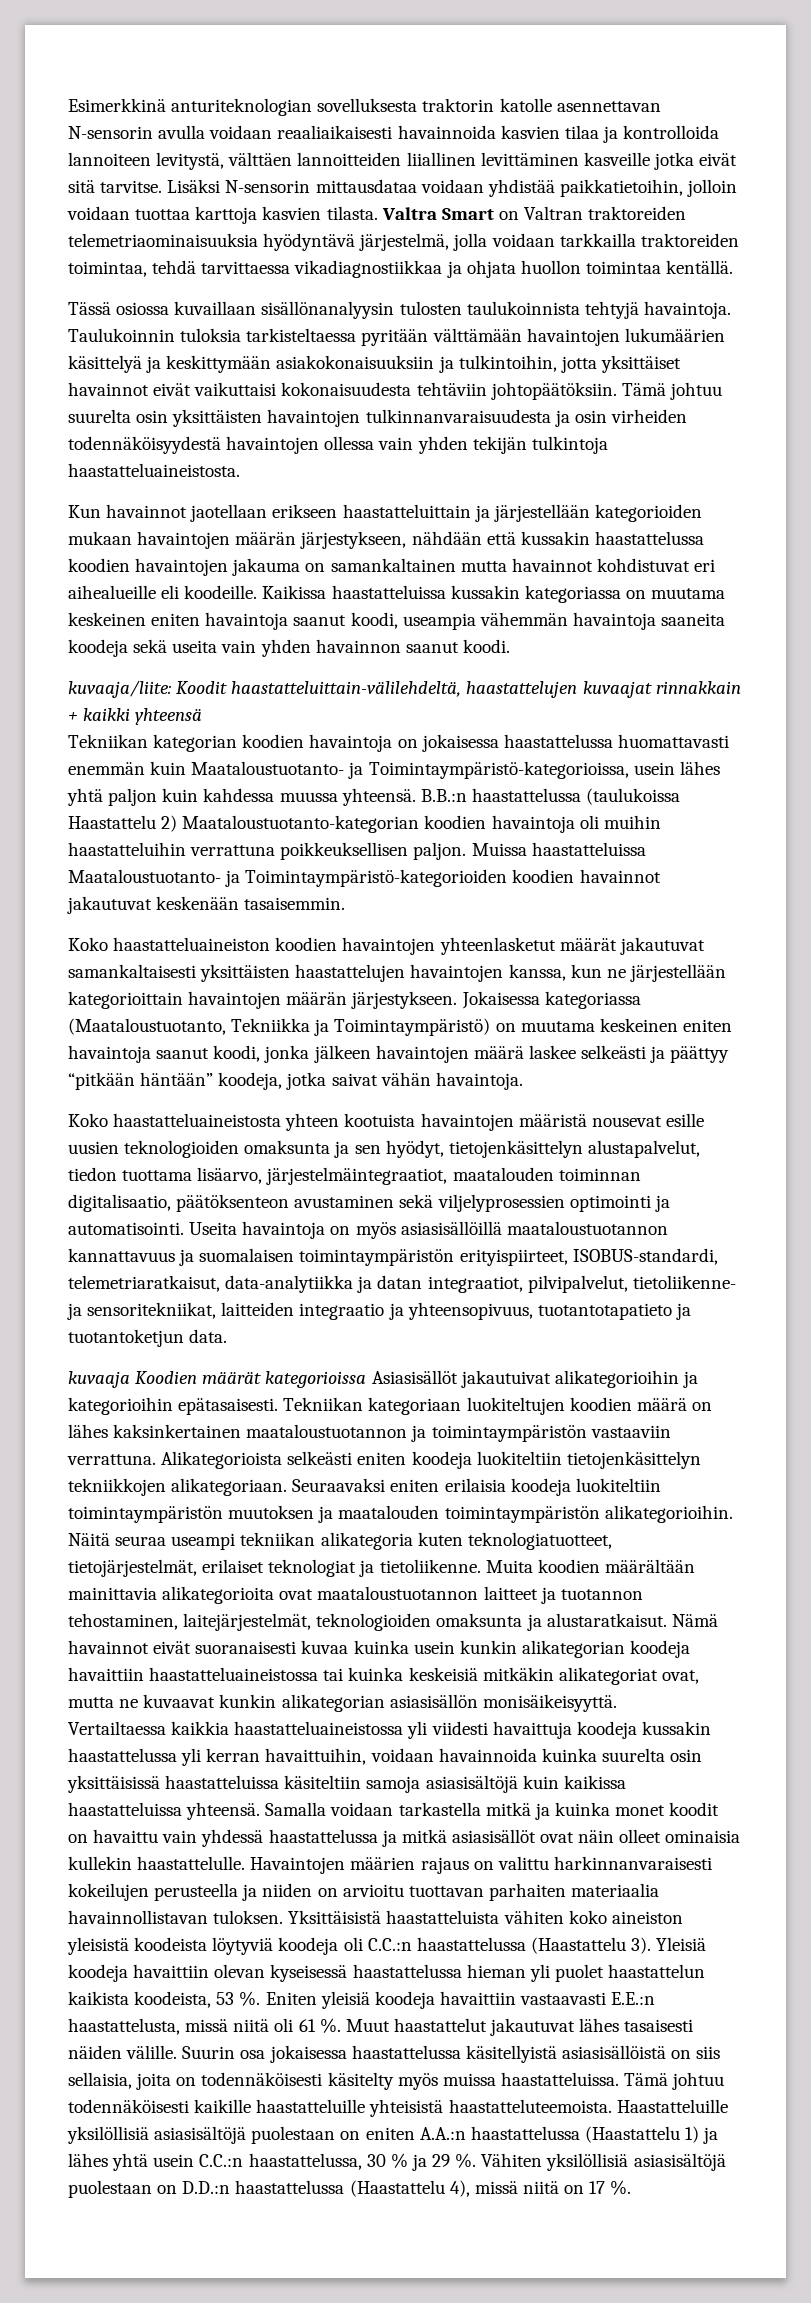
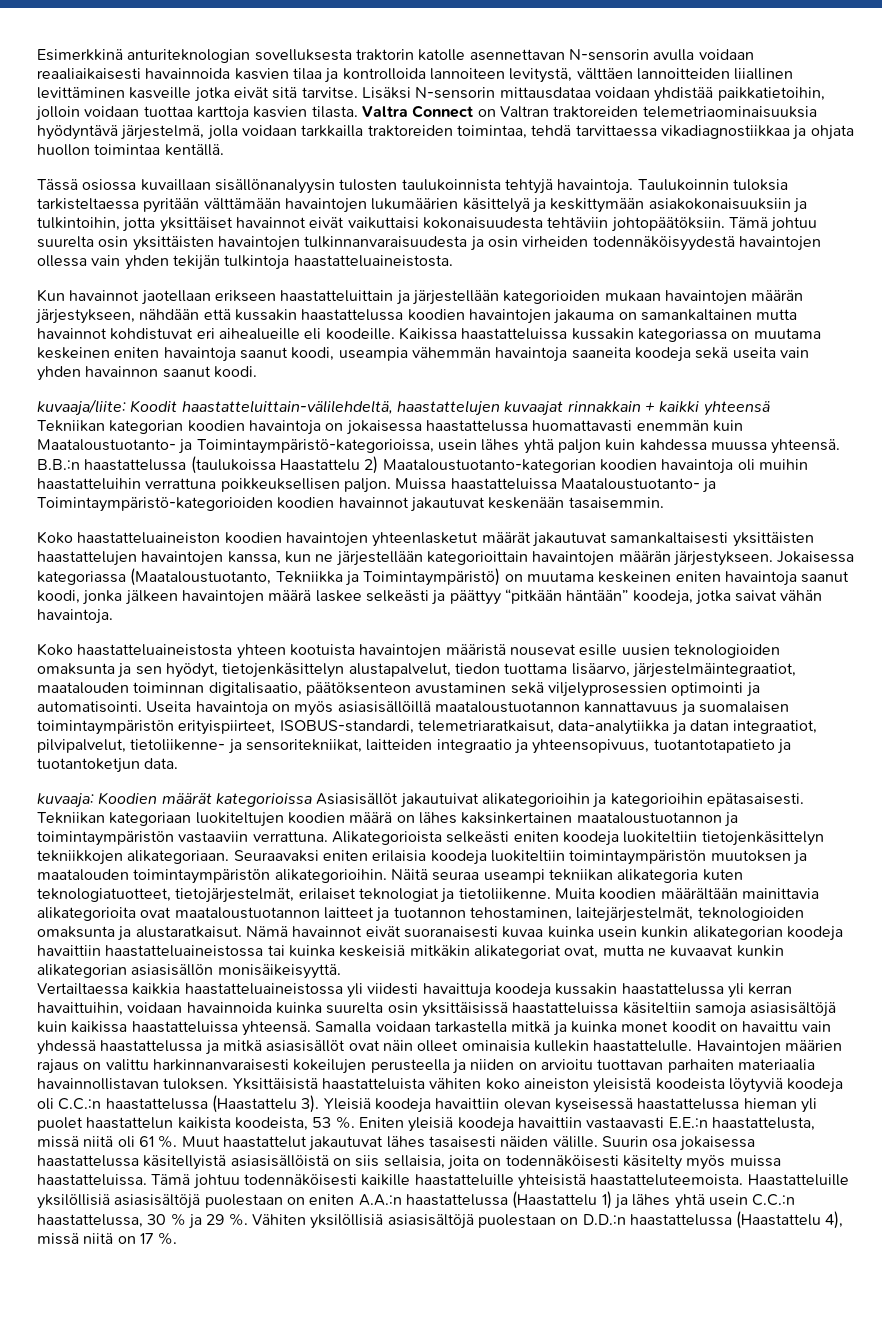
- Valtra Smart on Valtran traktoreiden telemetriaominaisuuksia hyödyntävä järjestelmä, jolla voidaan tarkkailla traktoreiden toimintaa, tehdä tarvittaessa vikadiagnostiikkaa ja ohjata huollon toimintaa kentällä.
+ Valtra Connect on Valtran traktoreiden telemetriaominaisuuksia hyödyntävä järjestelmä, jolla voidaan tarkkailla traktoreiden toimintaa, tehdä tarvittaessa vikadiagnostiikkaa ja ohjata huollon toimintaa kentällä.
- kuvaaja Koodien määrät kategorioissa Asiasisällöt jakautuivat alikategorioihin ja kategorioihin epätasaisesti.
+ kuvaaja: Koodien määrät kategorioissa Asiasisällöt jakautuivat alikategorioihin ja kategorioihin epätasaisesti.

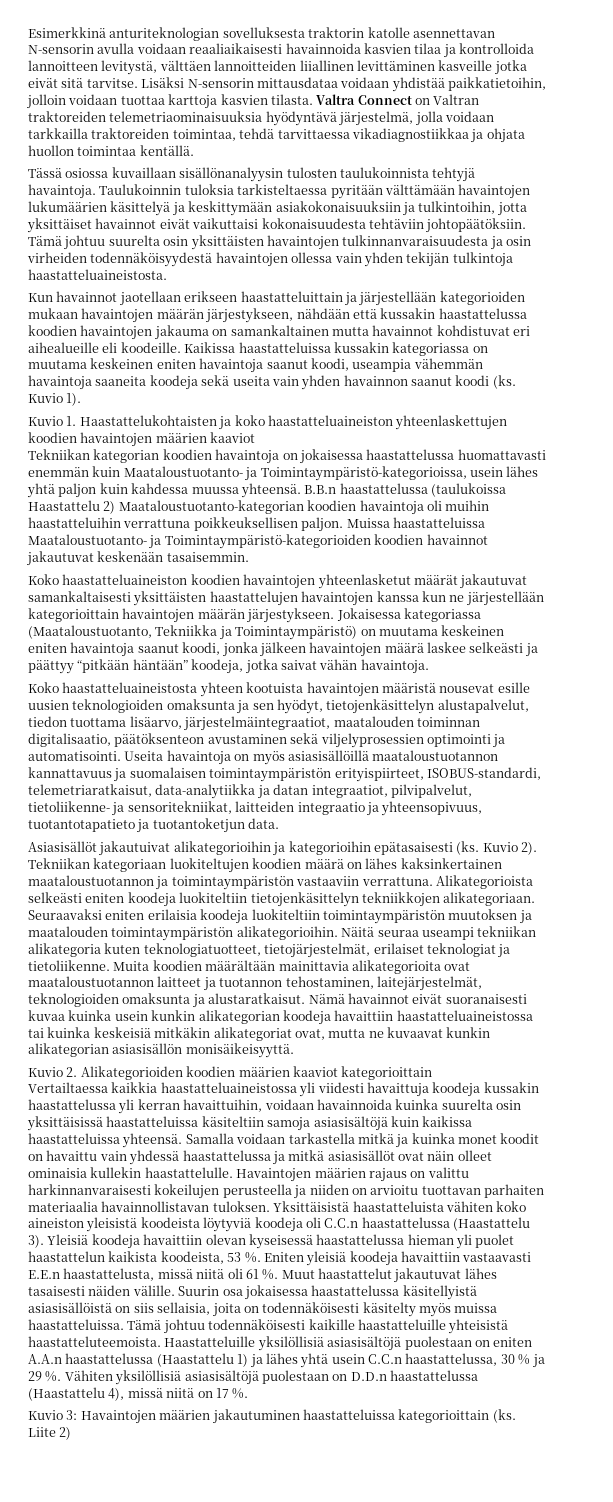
- Esimerkkinä anturiteknologian sovelluksesta traktorin katolle asennettavan N-sensorin avulla voidaan reaaliaikaisesti havainnoida kasvien tilaa ja kontrolloida lannoiteen levitystä, välttäen lannoitteiden liiallinen levittäminen kasveille jotka eivät sitä tarvitse.
+ Esimerkkinä anturiteknologian sovelluksesta traktorin katolle asennettavan N-sensorin avulla voidaan reaaliaikaisesti havainnoida kasvien tilaa ja kontrolloida lannoitteen levitystä, välttäen lannoitteiden liiallinen levittäminen kasveille jotka eivät sitä tarvitse.
- Kaikissa haastatteluissa kussakin kategoriassa on muutama keskeinen eniten havaintoja saanut koodi, useampia vähemmän havaintoja saaneita koodeja sekä useita vain yhden havainnon saanut koodi.
- kuvaaja/liite: Koodit haastatteluittain-välilehdeltä, haastattelujen kuvaajat rinnakkain + kaikki yhteensä
+ Kaikissa haastatteluissa kussakin kategoriassa on muutama keskeinen eniten havaintoja saanut koodi, useampia vähemmän havaintoja saaneita koodeja sekä useita vain yhden havainnon saanut koodi (ks. Kuvio 1).
+ Kuvio 1. Haastattelukohtaisten ja koko haastatteluaineiston yhteenlaskettujen koodien havaintojen määrien kaaviot
- B.B.:n haastattelussa (taulukoissa Haastattelu 2) Maataloustuotanto-kategorian koodien havaintoja oli muihin haastatteluihin verrattuna poikkeuksellisen paljon.
+ B.B.n haastattelussa (taulukoissa Haastattelu 2) Maataloustuotanto-kategorian koodien havaintoja oli muihin haastatteluihin verrattuna poikkeuksellisen paljon.
- Koko haastatteluaineiston koodien havaintojen yhteenlasketut määrät jakautuvat samankaltaisesti yksittäisten haastattelujen havaintojen kanssa, kun ne järjestellään kategorioittain havaintojen määrän järjestykseen.
+ Koko haastatteluaineiston koodien havaintojen yhteenlasketut määrät jakautuvat samankaltaisesti yksittäisten haastattelujen havaintojen kanssa kun ne järjestellään kategorioittain havaintojen määrän järjestykseen.
- kuvaaja: Koodien määrät kategorioissa Asiasisällöt jakautuivat alikategorioihin ja kategorioihin epätasaisesti.
+ Asiasisällöt jakautuivat alikategorioihin ja kategorioihin epätasaisesti (ks. Kuvio 2).
+ Kuvio 2. Alikategorioiden koodien määrien kaaviot kategorioittain
- Yksittäisistä haastatteluista vähiten koko aineiston yleisistä koodeista löytyviä koodeja oli C.C.:n haastattelussa (Haastattelu 3).
+ Yksittäisistä haastatteluista vähiten koko aineiston yleisistä koodeista löytyviä koodeja oli C.C.n haastattelussa (Haastattelu 3).
- Eniten yleisiä koodeja havaittiin vastaavasti E.E.:n haastattelusta, missä niitä oli 61 %.
+ Eniten yleisiä koodeja havaittiin vastaavasti E.E.n haastattelusta, missä niitä oli 61 %.
- Haastatteluille yksilöllisiä asiasisältöjä puolestaan on eniten A.A.:n haastattelussa (Haastattelu 1) ja lähes yhtä usein C.C.:n haastattelussa, 30 % ja 29 %.
+ Haastatteluille yksilöllisiä asiasisältöjä puolestaan on eniten A.A.n haastattelussa (Haastattelu 1) ja lähes yhtä usein C.C.n haastattelussa, 30 % ja 29 %.
- Vähiten yksilöllisiä asiasisältöjä puolestaan on D.D.:n haastattelussa (Haastattelu 4), missä niitä on 17 %.
+ Vähiten yksilöllisiä asiasisältöjä puolestaan on D.D.n haastattelussa (Haastattelu 4), missä niitä on 17 %.
+ Kuvio 3: Havaintojen määrien jakautuminen haastatteluissa kategorioittain (ks. Liite 2)

